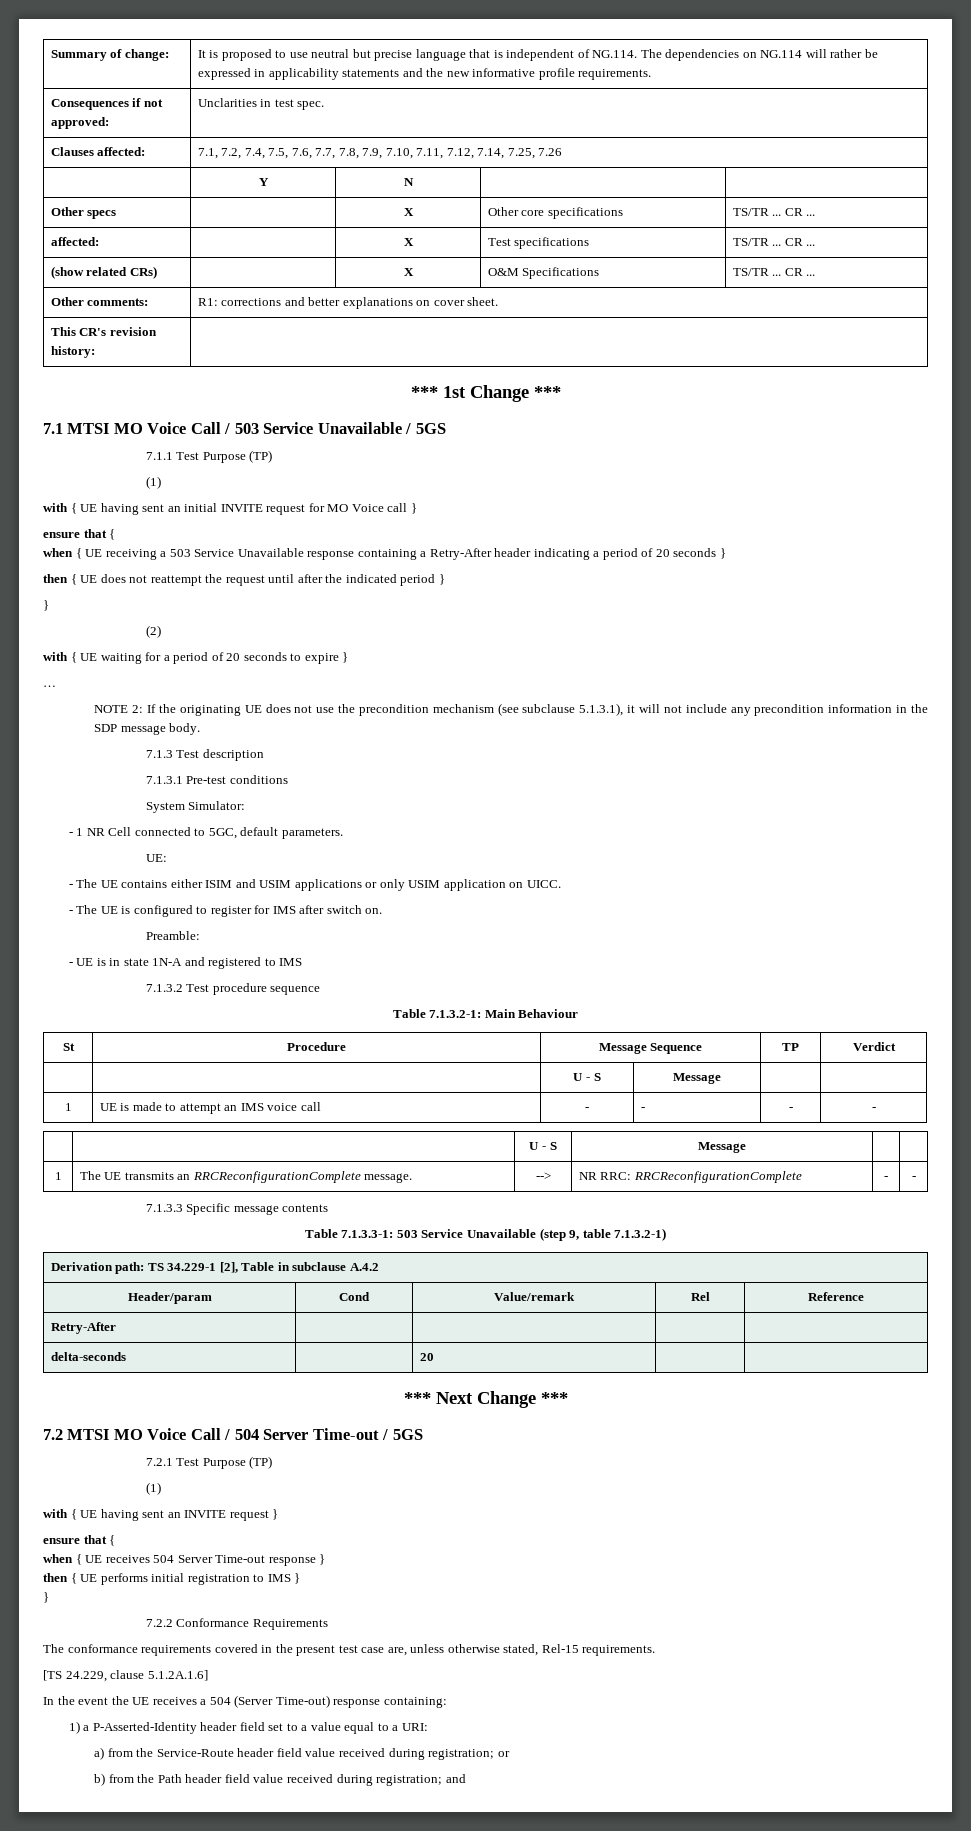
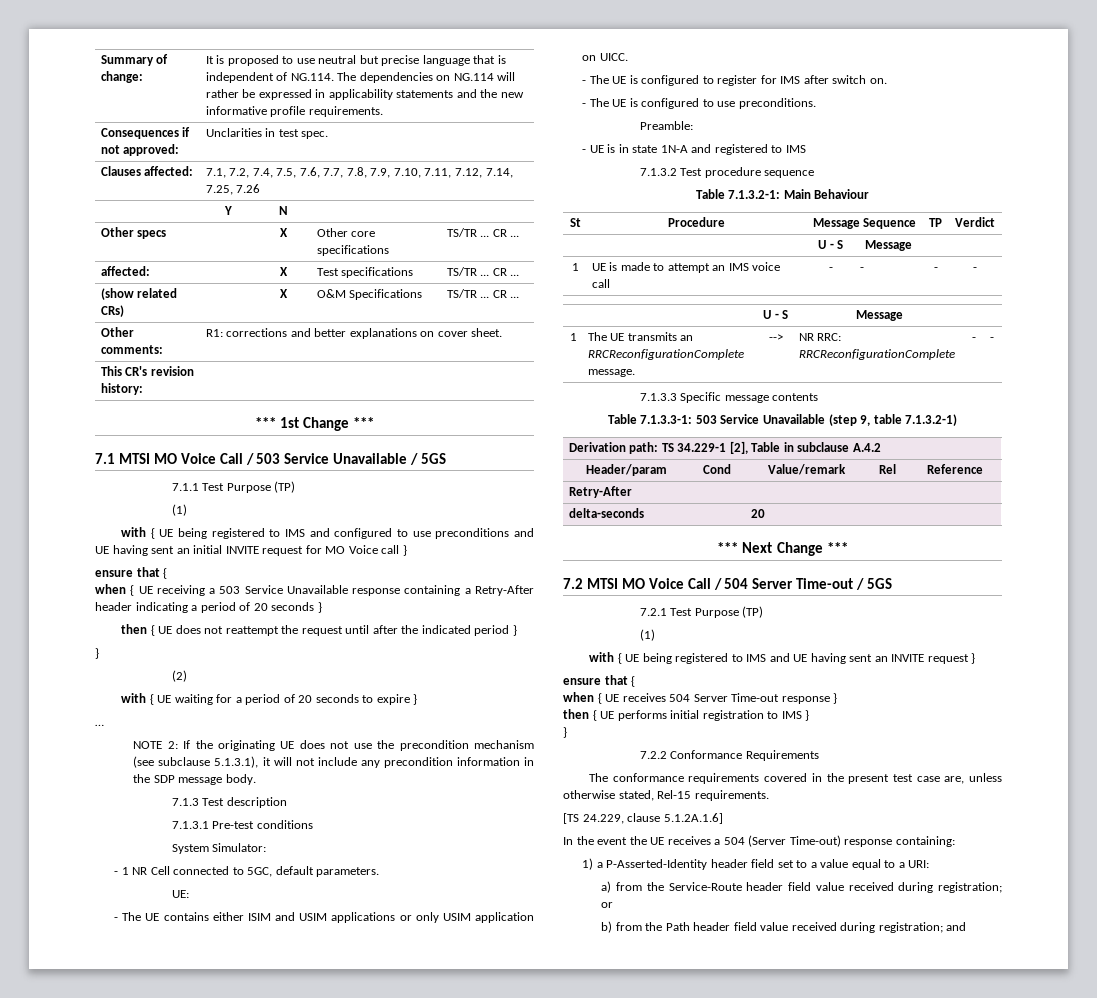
- with { UE having sent an initial INVITE request for MO Voice call }
+ with { UE being registered to IMS and configured to use preconditions and UE having sent an initial INVITE request for MO Voice call }
+ - The UE is configured to use preconditions.
- with { UE having sent an INVITE request }
+ with { UE being registered to IMS and UE having sent an INVITE request }

